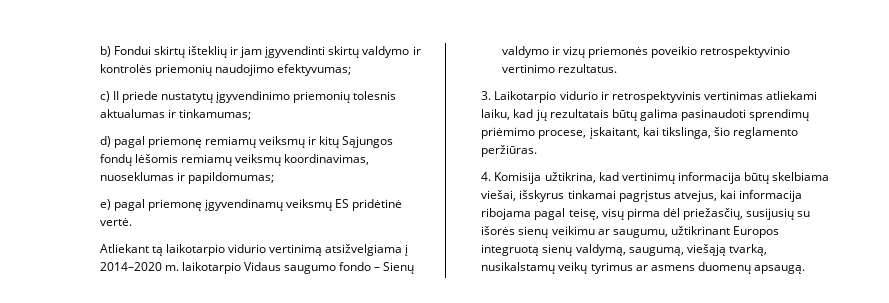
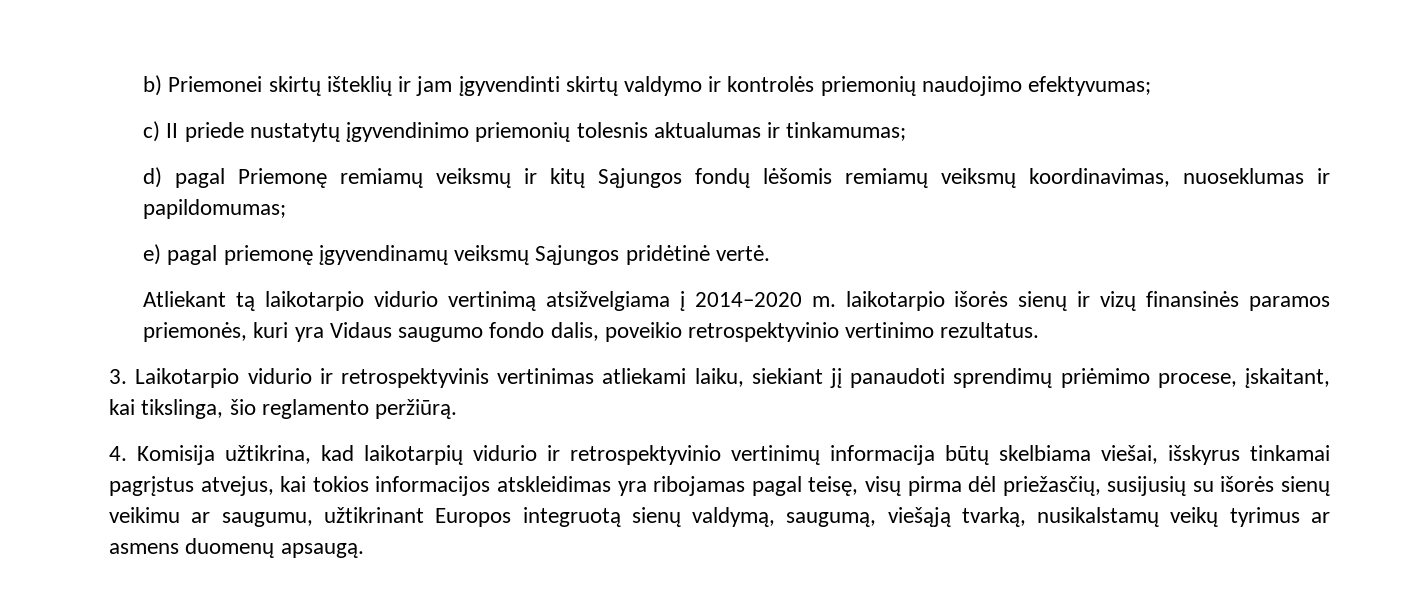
- b) Fondui skirtų išteklių ir jam įgyvendinti skirtų valdymo ir kontrolės priemonių naudojimo efektyvumas;
+ b) Priemonei skirtų išteklių ir jam įgyvendinti skirtų valdymo ir kontrolės priemonių naudojimo efektyvumas;
- d) pagal priemonę remiamų veiksmų ir kitų Sąjungos fondų lėšomis remiamų veiksmų koordinavimas, nuoseklumas ir papildomumas;
+ d) pagal Priemonę remiamų veiksmų ir kitų Sąjungos fondų lėšomis remiamų veiksmų koordinavimas, nuoseklumas ir papildomumas;
- e) pagal priemonę įgyvendinamų veiksmų ES pridėtinė vertė.
+ e) pagal priemonę įgyvendinamų veiksmų Sąjungos pridėtinė vertė.
- Atliekant tą laikotarpio vidurio vertinimą atsižvelgiama į 2014–2020 m. laikotarpio Vidaus saugumo fondo – Sienų valdymo ir vizų priemonės poveikio retrospektyvinio vertinimo rezultatus.
+ Atliekant tą laikotarpio vidurio vertinimą atsižvelgiama į 2014–2020 m. laikotarpio išorės sienų ir vizų finansinės paramos priemonės, kuri yra Vidaus saugumo fondo dalis, poveikio retrospektyvinio vertinimo rezultatus.
- 3. Laikotarpio vidurio ir retrospektyvinis vertinimas atliekami laiku, kad jų rezultatais būtų galima pasinaudoti sprendimų priėmimo procese, įskaitant, kai tikslinga, šio reglamento peržiūras.
+ 3. Laikotarpio vidurio ir retrospektyvinis vertinimas atliekami laiku, siekiant jį panaudoti sprendimų priėmimo procese, įskaitant, kai tikslinga, šio reglamento peržiūrą.
- 4. Komisija užtikrina, kad vertinimų informacija būtų skelbiama viešai, išskyrus tinkamai pagrįstus atvejus, kai informacija ribojama pagal teisę, visų pirma dėl priežasčių, susijusių su išorės sienų veikimu ar saugumu, užtikrinant Europos integruotą sienų valdymą, saugumą, viešąją tvarką, nusikalstamų veikų tyrimus ar asmens duomenų apsaugą.
+ 4. Komisija užtikrina, kad laikotarpių vidurio ir retrospektyvinio vertinimų informacija būtų skelbiama viešai, išskyrus tinkamai pagrįstus atvejus, kai tokios informacijos atskleidimas yra ribojamas pagal teisę, visų pirma dėl priežasčių, susijusių su išorės sienų veikimu ar saugumu, užtikrinant Europos integruotą sienų valdymą, saugumą, viešąją tvarką, nusikalstamų veikų tyrimus ar asmens duomenų apsaugą.

